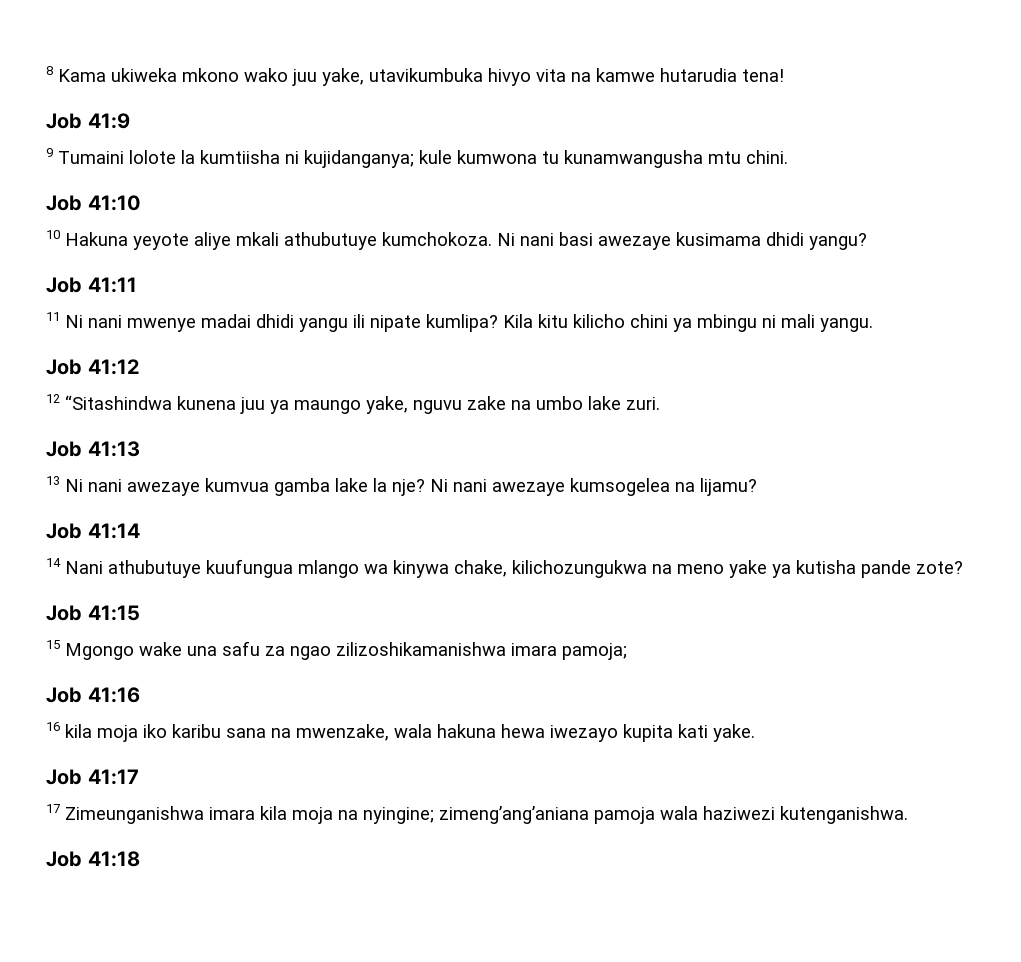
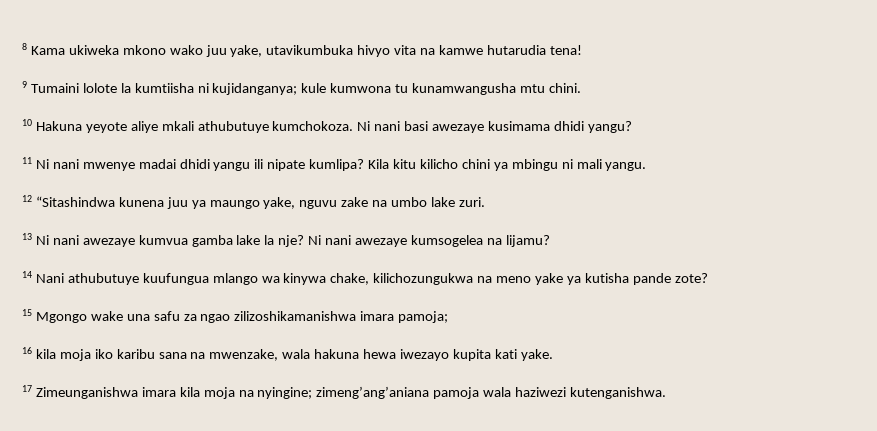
- Job 41:9
- Job 41:10
- Job 41:11
- Job 41:12
- Job 41:13
- Job 41:14
- Job 41:15
- Job 41:16
- Job 41:17
- Job 41:18

